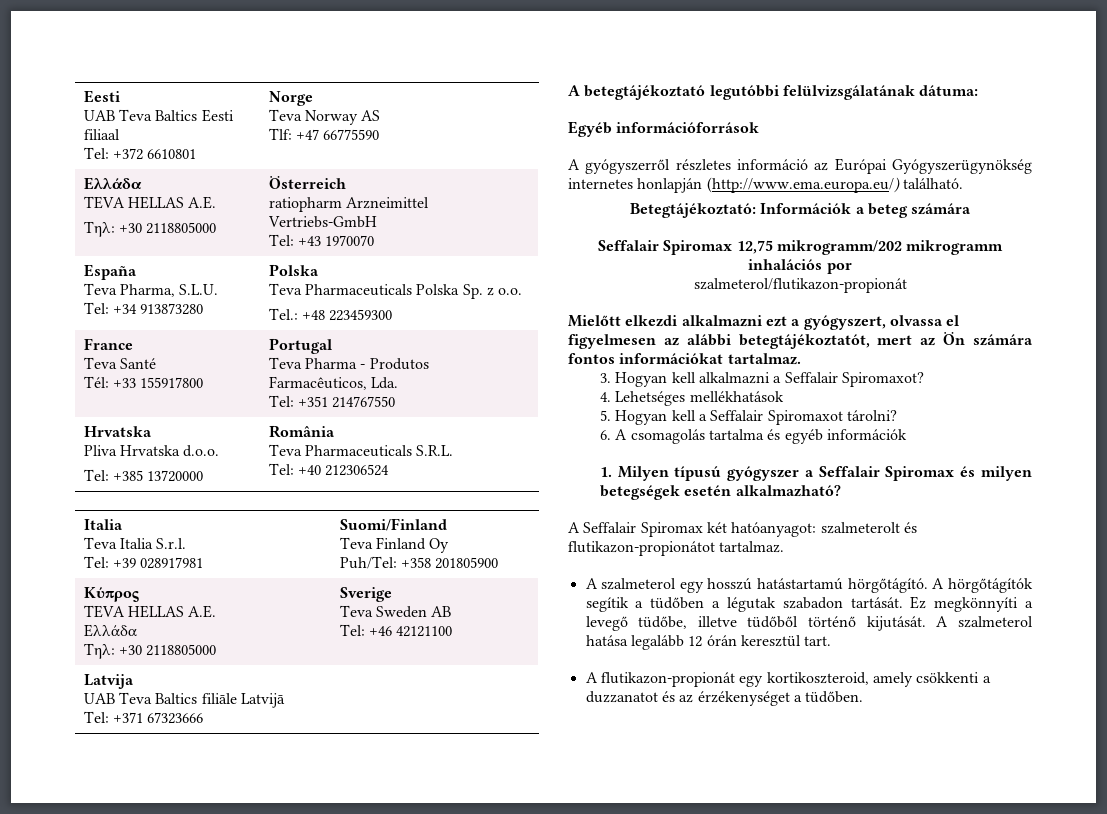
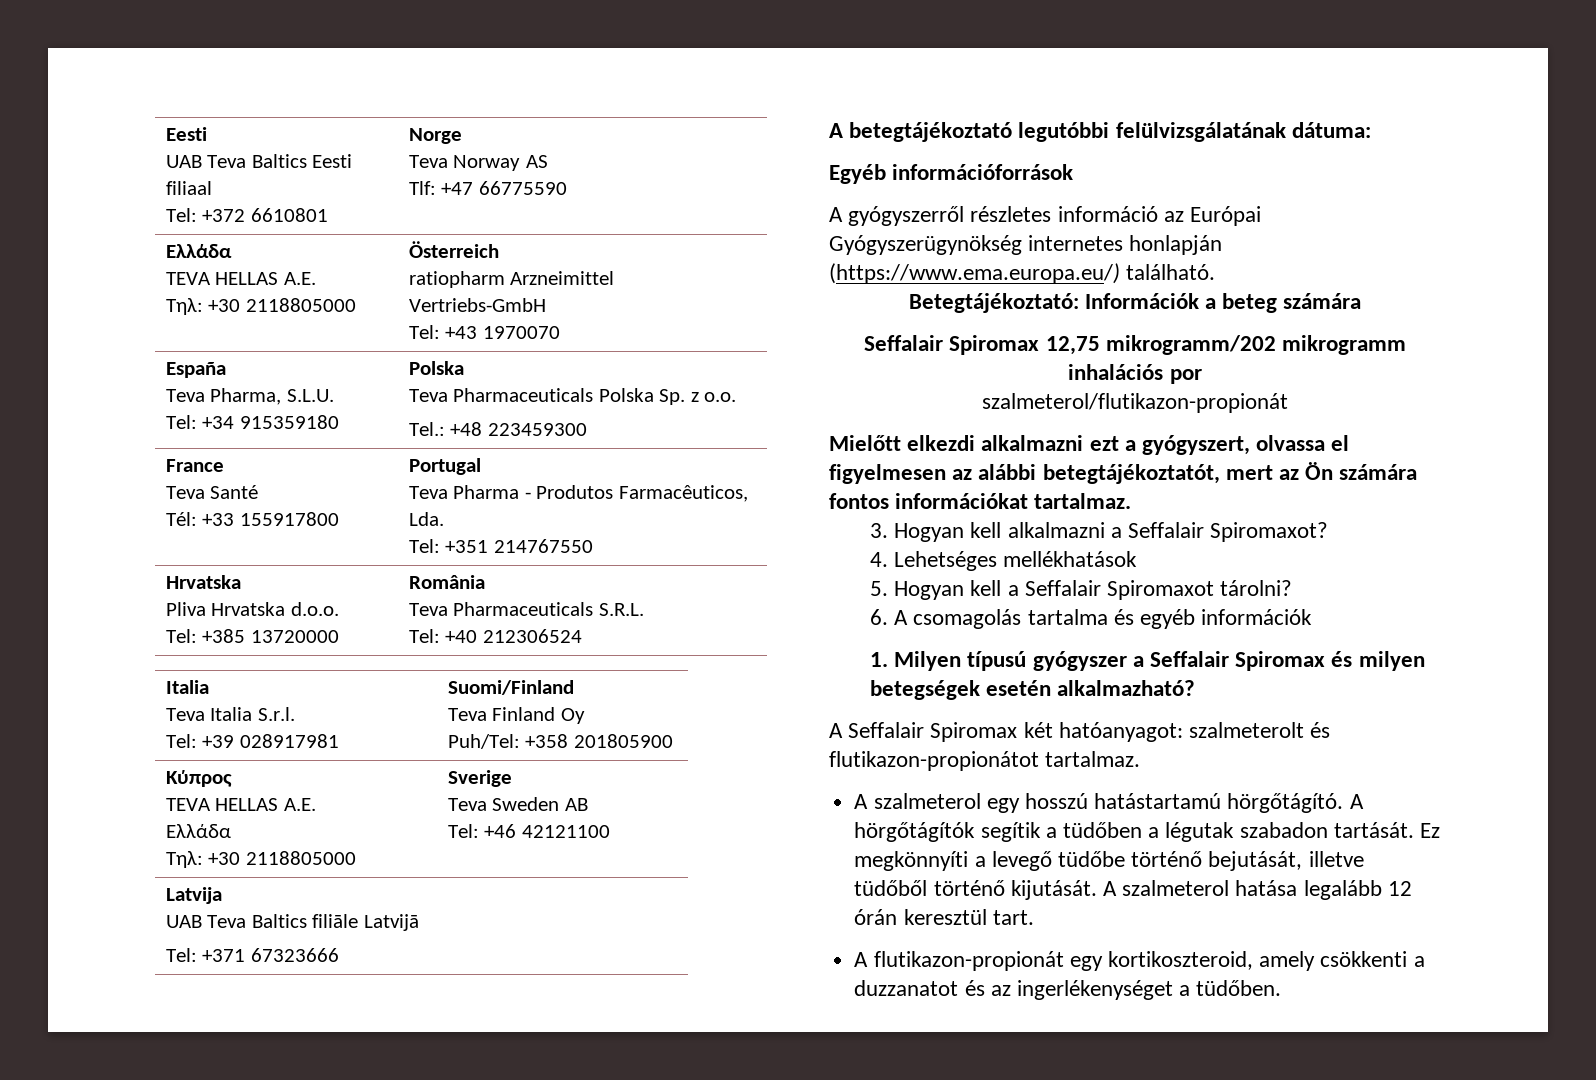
  España
  Teva Pharma, S.L.U.
- Tel: +34 913873280 | Polska
+ Tel: +34 915359180 | Polska
- A gyógyszerről részletes információ az Európai Gyógyszerügynökség internetes honlapján (http://www.ema.europa.eu/) található.
+ A gyógyszerről részletes információ az Európai Gyógyszerügynökség internetes honlapján (https://www.ema.europa.eu/) található.
- Ez megkönnyíti a levegő tüdőbe, illetve tüdőből történő kijutását.
+ Ez megkönnyíti a levegő tüdőbe történő bejutását, illetve tüdőből történő kijutását.
- A flutikazon-propionát egy kortikoszteroid, amely csökkenti a duzzanatot és az érzékenységet a tüdőben.
+ A flutikazon-propionát egy kortikoszteroid, amely csökkenti a duzzanatot és az ingerlékenységet a tüdőben.

